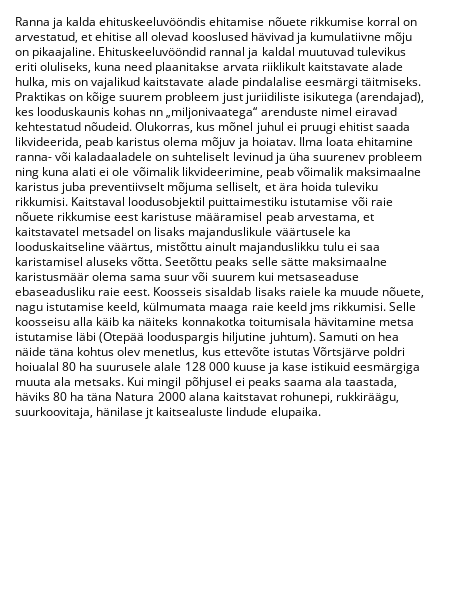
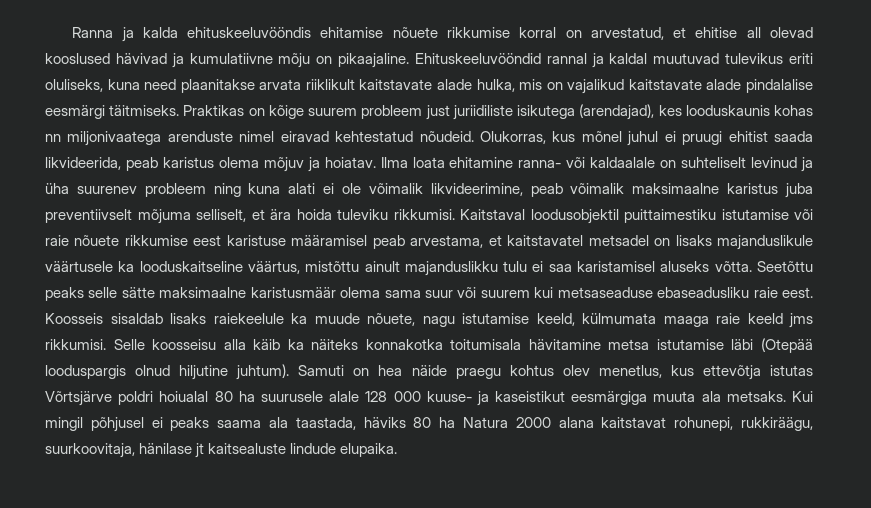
- Praktikas on kõige suurem probleem just juriidiliste isikutega (arendajad), kes looduskaunis kohas nn „miljonivaatega“ arenduste nimel eiravad kehtestatud nõudeid.
+ Praktikas on kõige suurem probleem just juriidiliste isikutega (arendajad), kes looduskaunis kohas nn miljonivaatega arenduste nimel eiravad kehtestatud nõudeid.
- Ilma loata ehitamine ranna- või kaladaaladele on suhteliselt levinud ja üha suurenev probleem ning kuna alati ei ole võimalik likvideerimine, peab võimalik maksimaalne karistus juba preventiivselt mõjuma selliselt, et ära hoida tuleviku rikkumisi.
+ Ilma loata ehitamine ranna- või kaldaalale on suhteliselt levinud ja üha suurenev probleem ning kuna alati ei ole võimalik likvideerimine, peab võimalik maksimaalne karistus juba preventiivselt mõjuma selliselt, et ära hoida tuleviku rikkumisi.
- Koosseis sisaldab lisaks raiele ka muude nõuete, nagu istutamise keeld, külmumata maaga raie keeld jms rikkumisi.
+ Koosseis sisaldab lisaks raiekeelule ka muude nõuete, nagu istutamise keeld, külmumata maaga raie keeld jms rikkumisi.
- Selle koosseisu alla käib ka näiteks konnakotka toitumisala hävitamine metsa istutamise läbi (Otepää looduspargis hiljutine juhtum).
+ Selle koosseisu alla käib ka näiteks konnakotka toitumisala hävitamine metsa istutamise läbi (Otepää looduspargis olnud hiljutine juhtum).
- Samuti on hea näide täna kohtus olev menetlus, kus ettevõte istutas Võrtsjärve poldri hoiualal 80 ha suurusele alale 128 000 kuuse ja kase istikuid eesmärgiga muuta ala metsaks.
+ Samuti on hea näide praegu kohtus olev menetlus, kus ettevõtja istutas Võrtsjärve poldri hoiualal 80 ha suurusele alale 128 000 kuuse- ja kaseistikut eesmärgiga muuta ala metsaks.
- Kui mingil põhjusel ei peaks saama ala taastada, häviks 80 ha täna Natura 2000 alana kaitstavat rohunepi, rukkiräägu, suurkoovitaja, hänilase jt kaitsealuste lindude elupaika.
+ Kui mingil põhjusel ei peaks saama ala taastada, häviks 80 ha Natura 2000 alana kaitstavat rohunepi, rukkiräägu, suurkoovitaja, hänilase jt kaitsealuste lindude elupaika.

